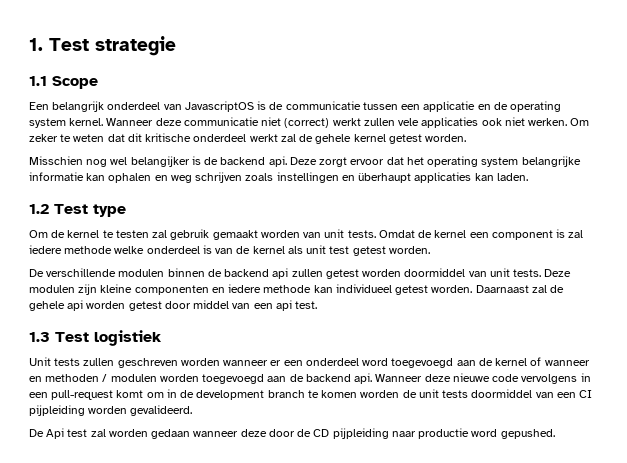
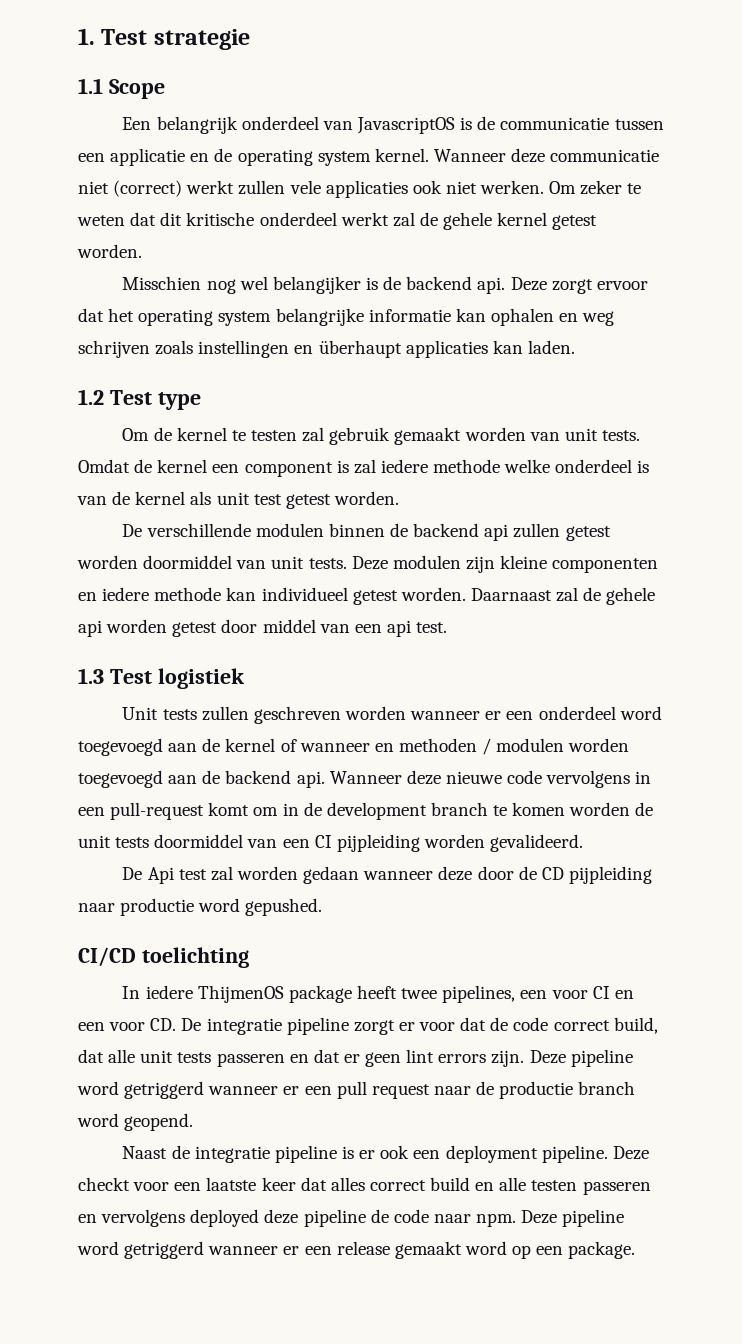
+ CI/CD toelichting
+ In iedere ThijmenOS package heeft twee pipelines, een voor CI en een voor CD. De integratie pipeline zorgt er voor dat de code correct build, dat alle unit tests passeren en dat er geen lint errors zijn. Deze pipeline word getriggerd wanneer er een pull request naar de productie branch word geopend.
+ Naast de integratie pipeline is er ook een deployment pipeline. Deze checkt voor een laatste keer dat alles correct build en alle testen passeren en vervolgens deployed deze pipeline de code naar npm. Deze pipeline word getriggerd wanneer er een release gemaakt word op een package.

